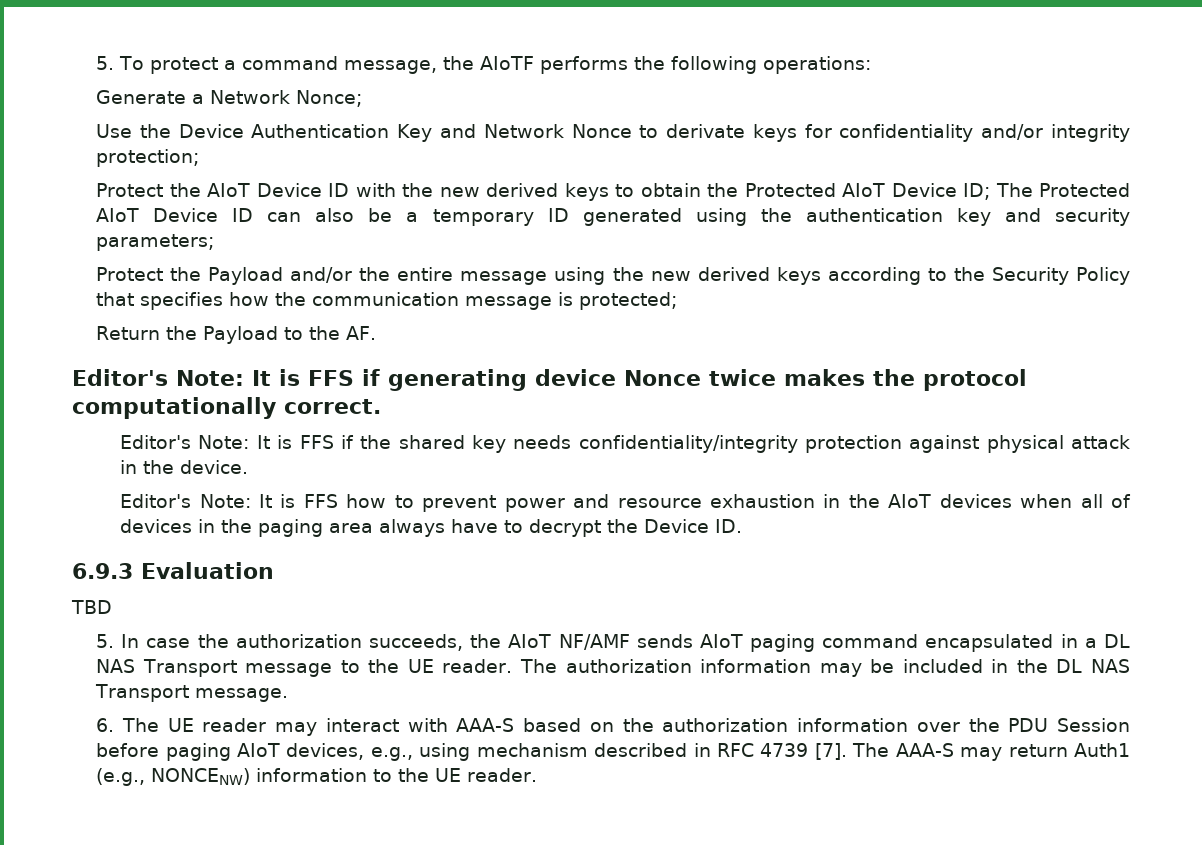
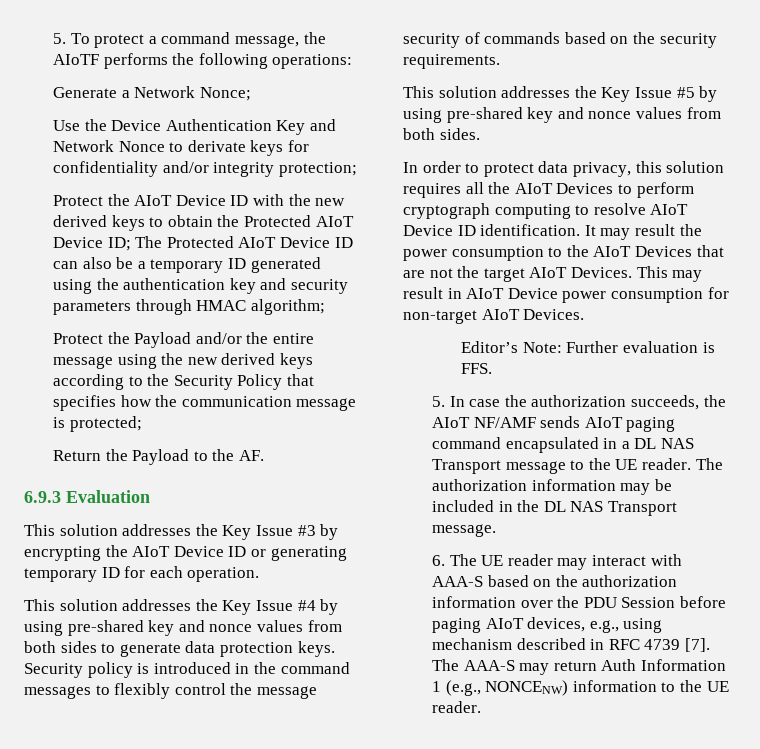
- Protect the AIoT Device ID with the new derived keys to obtain the Protected AIoT Device ID; The Protected AIoT Device ID can also be a temporary ID generated using the authentication key and security parameters;
+ Protect the AIoT Device ID with the new derived keys to obtain the Protected AIoT Device ID; The Protected AIoT Device ID can also be a temporary ID generated using the authentication key and security parameters through HMAC algorithm;
- Editor's Note: It is FFS if generating device Nonce twice makes the protocol computationally correct.
- Editor's Note: It is FFS if the shared key needs confidentiality/integrity protection against physical attack in the device.
- Editor's Note: It is FFS how to prevent power and resource exhaustion in the AIoT devices when all of devices in the paging area always have to decrypt the Device ID.
  6.9.3 Evaluation
- TBD
+ This solution addresses the Key Issue #3 by encrypting the AIoT Device ID or generating temporary ID for each operation.
+ This solution addresses the Key Issue #4 by using pre-shared key and nonce values from both sides to generate data protection keys. Security policy is introduced in the command messages to flexibly control the message security of commands based on the security requirements.
+ This solution addresses the Key Issue #5 by using pre-shared key and nonce values from both sides.
+ In order to protect data privacy, this solution requires all the AIoT Devices to perform cryptograph computing to resolve AIoT Device ID identification. It may result the power consumption to the AIoT Devices that are not the target AIoT Devices. This may result in AIoT Device power consumption for non-target AIoT Devices.
+ Editor’s Note: Further evaluation is FFS.
- The AAA-S may return Auth1 (e.g., NONCENW) information to the UE reader.
+ The AAA-S may return Auth Information 1 (e.g., NONCENW) information to the UE reader.

